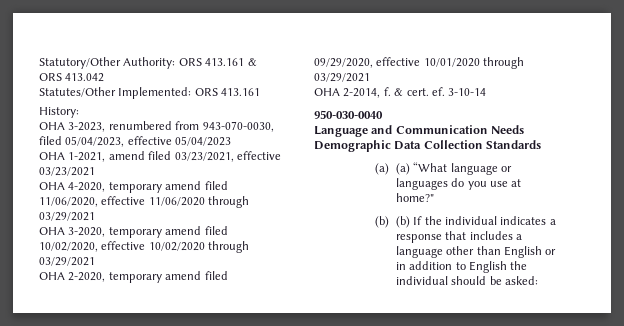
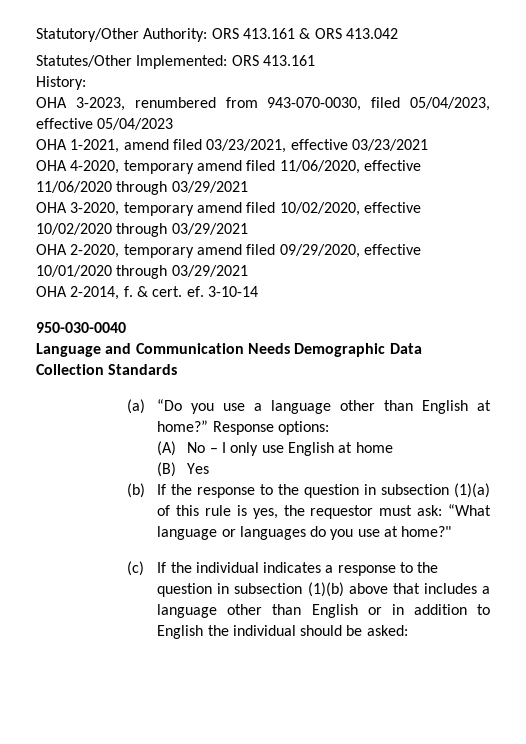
- (a) (a) “What language or languages do you use at home?"
+ (a) “Do you use a language other than English at home?” Response options:
+ (A) No – I only use English at home
+ (B) Yes
+ (b) If the response to the question in subsection (1)(a) of this rule is yes, the requestor must ask: “What language or languages do you use at home?"
- (b) (b) If the individual indicates a response that includes a language other than English or in addition to English the individual should be asked:
+ (c) If the individual indicates a response to the question in subsection (1)(b) above that includes a language other than English or in addition to English the individual should be asked:

